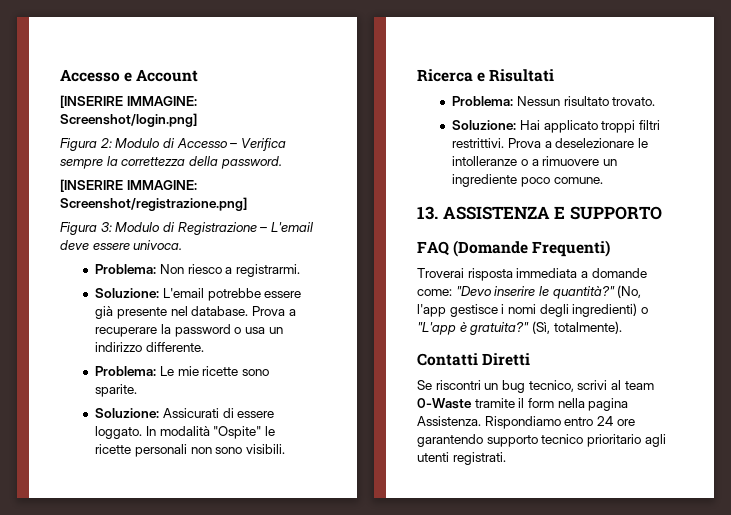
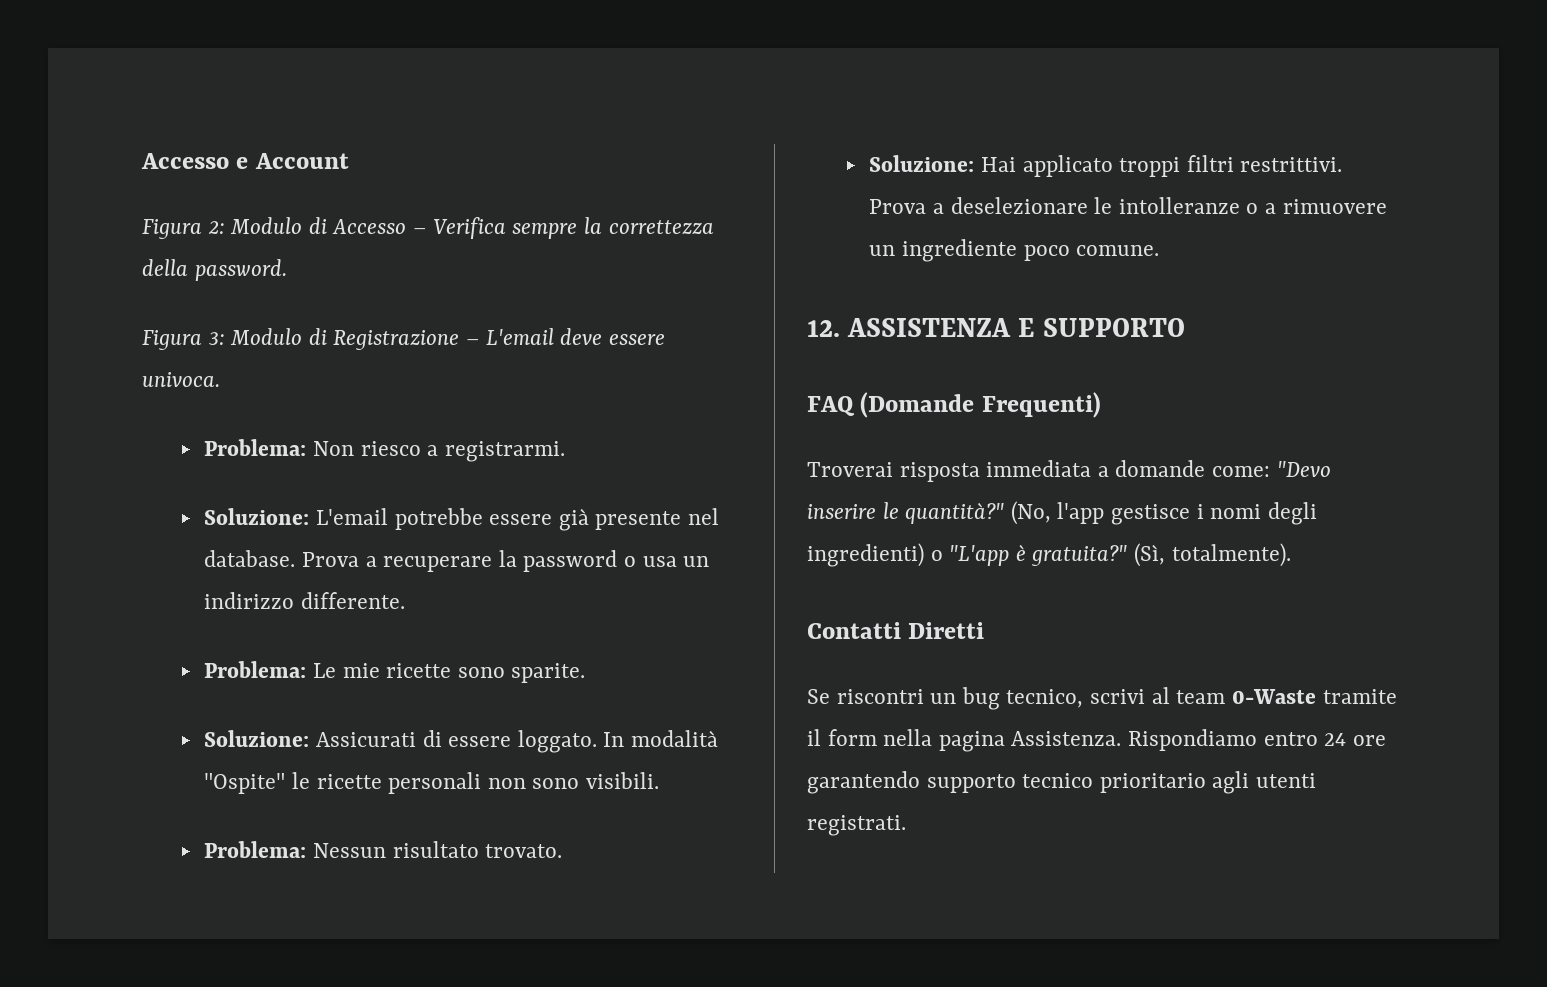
- [INSERIRE IMMAGINE: Screenshot/login.png]
- [INSERIRE IMMAGINE: Screenshot/registrazione.png]
- Ricerca e Risultati
- 13. ASSISTENZA E SUPPORTO
+ 12. ASSISTENZA E SUPPORTO

